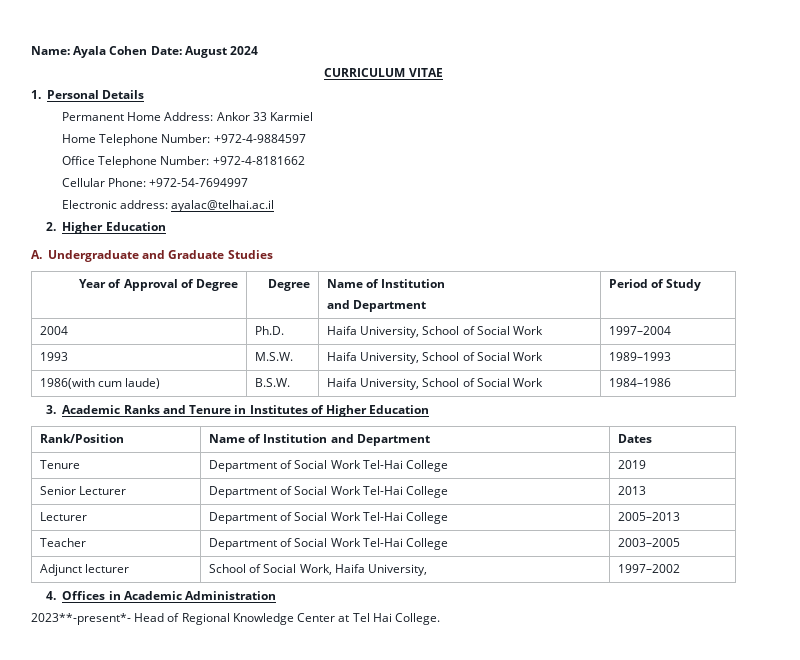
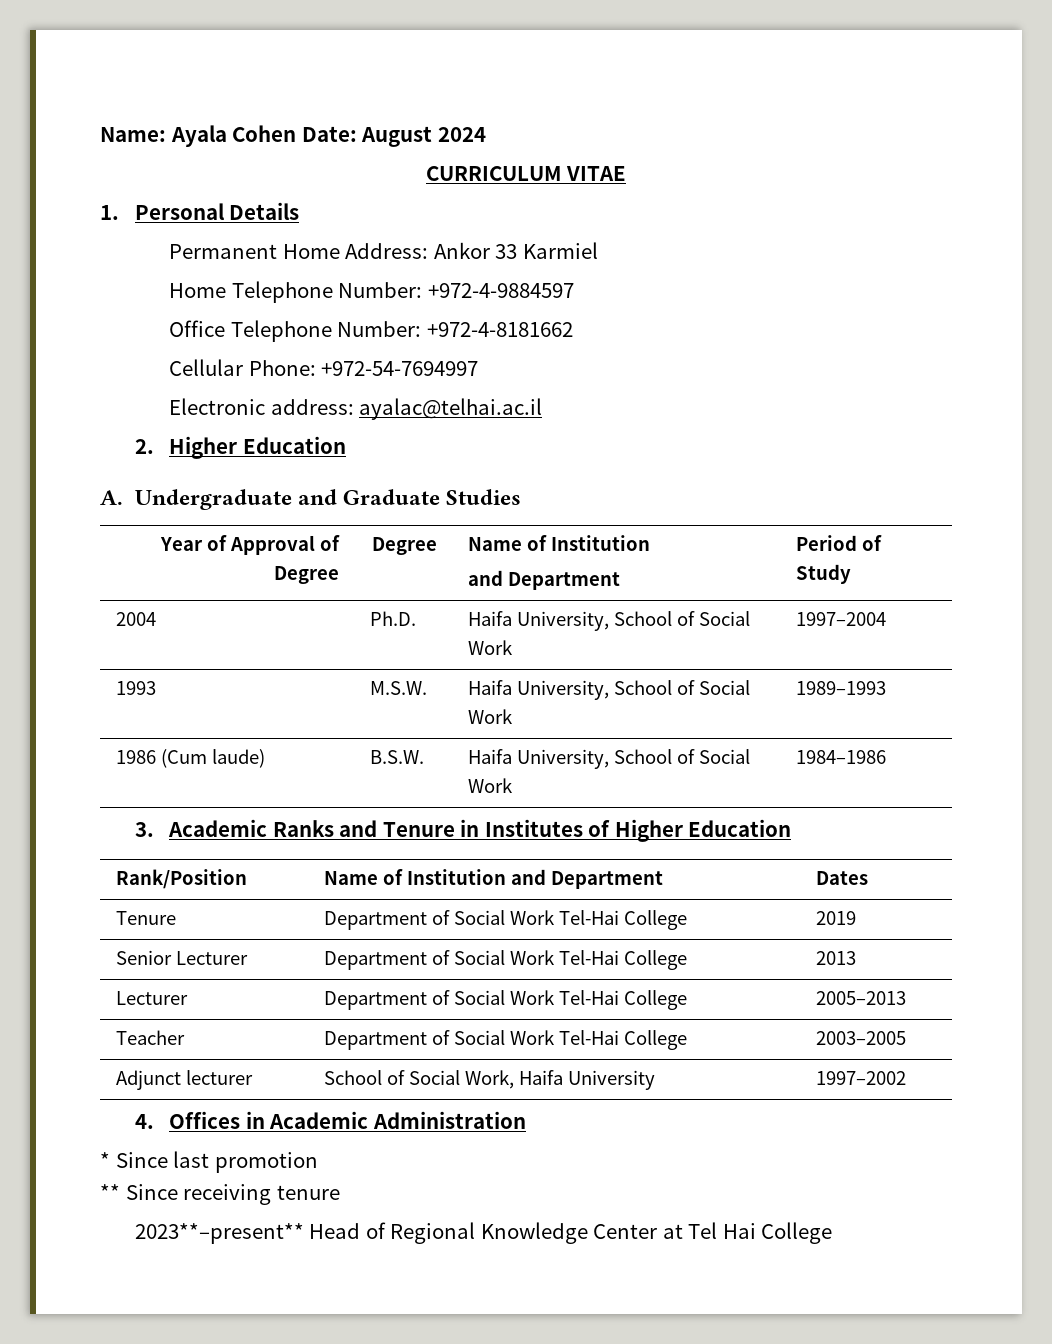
- 1986(with cum laude) | B.S.W. | Haifa University, School of Social Work | 1984–1986
+ 1986 (Cum laude) | B.S.W. | Haifa University, School of Social Work | 1984–1986
- Adjunct lecturer | School of Social Work, Haifa University, | 1997–2002
+ Adjunct lecturer | School of Social Work, Haifa University | 1997–2002
- 2023**-present*- Head of Regional Knowledge Center at Tel Hai College.
+ * Since last promotion
+ ** Since receiving tenure
+ 2023**–present** Head of Regional Knowledge Center at Tel Hai College

